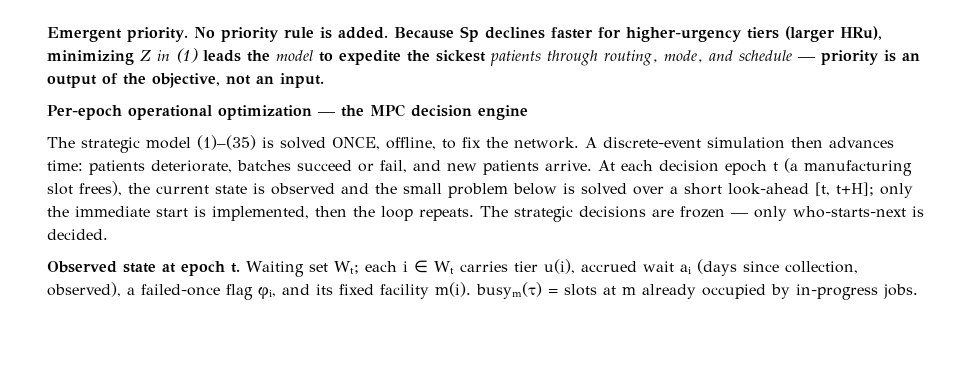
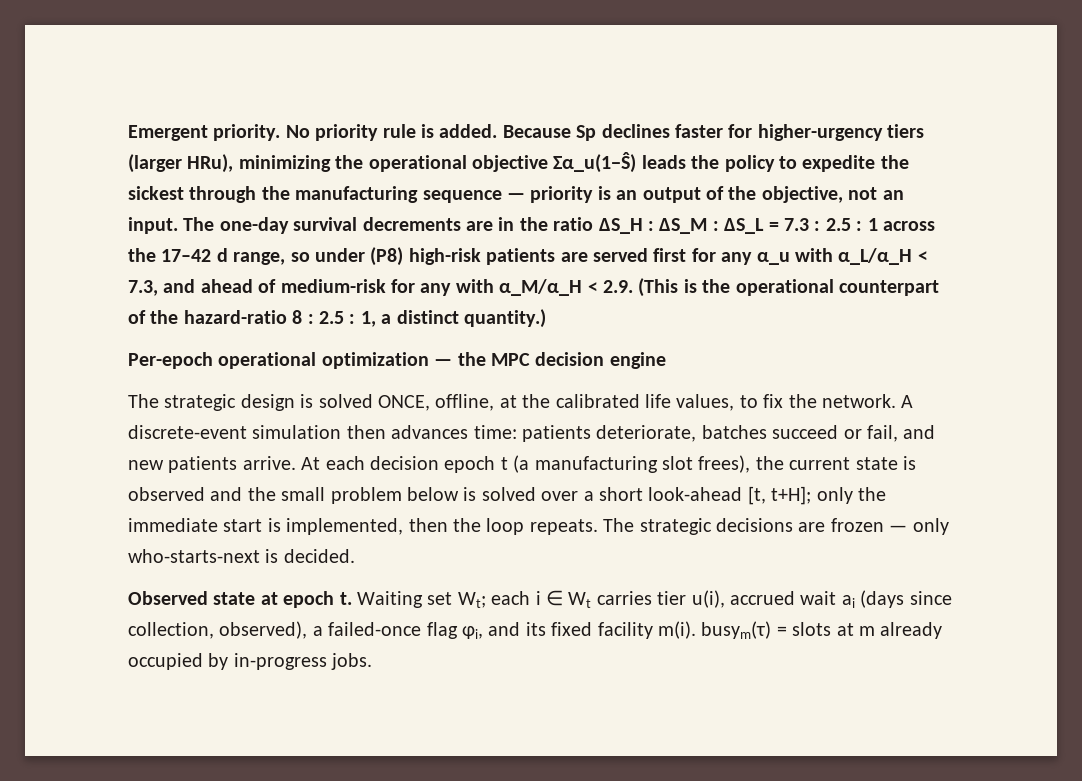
- Because Sp declines faster for higher-urgency tiers (larger HRu), minimizing Z in (1) leads the model to expedite the sickest patients through routing, mode, and schedule — priority is an output of the objective, not an input.
+ Because Sp declines faster for higher-urgency tiers (larger HRu), minimizing the operational objective Σα_u(1−Ŝ) leads the policy to expedite the sickest through the manufacturing sequence — priority is an output of the objective, not an input. The one-day survival decrements are in the ratio ΔS_H : ΔS_M : ΔS_L = 7.3 : 2.5 : 1 across the 17–42 d range, so under (P8) high-risk patients are served first for any α_u with α_L/α_H < 7.3, and ahead of medium-risk for any with α_M/α_H < 2.9. (This is the operational counterpart of the hazard-ratio 8 : 2.5 : 1, a distinct quantity.)
- The strategic model (1)–(35) is solved ONCE, offline, to fix the network.
+ The strategic design is solved ONCE, offline, at the calibrated life values, to fix the network.

